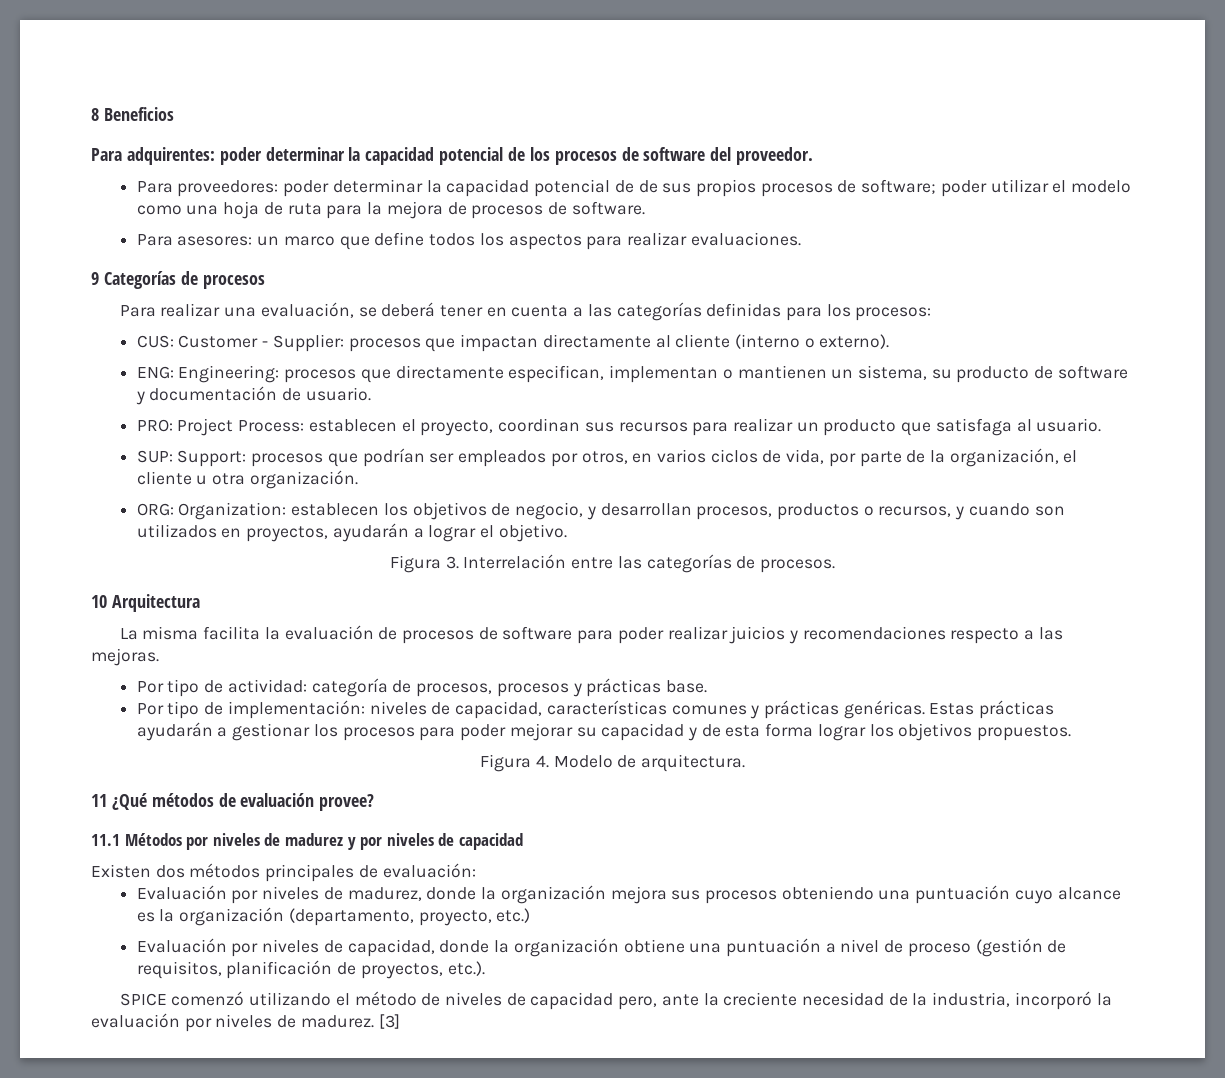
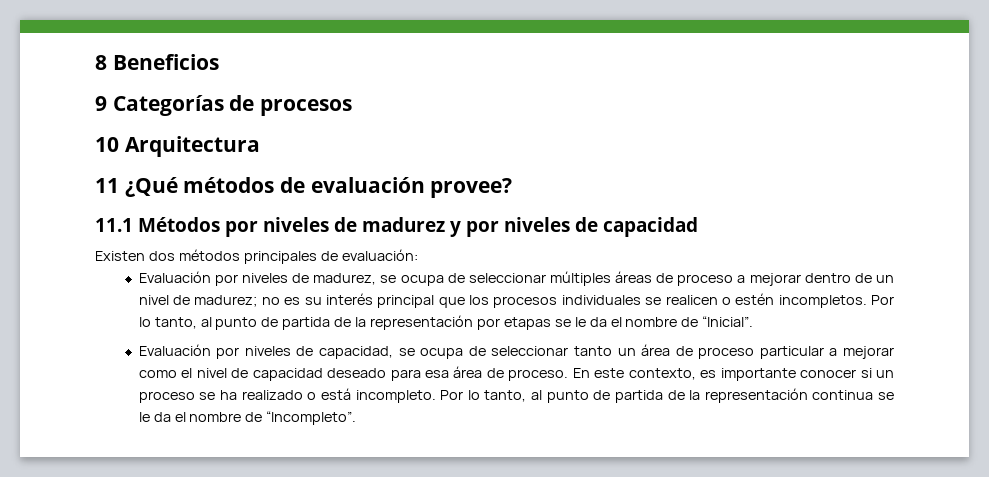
- Para adquirentes: poder determinar la capacidad potencial de los procesos de software del proveedor.
- Para proveedores: poder determinar la capacidad potencial de de sus propios procesos de software; poder utilizar el modelo como una hoja de ruta para la mejora de procesos de software.
- Para asesores: un marco que define todos los aspectos para realizar evaluaciones.
  9 Categorías de procesos
- Para realizar una evaluación, se deberá tener en cuenta a las categorías definidas para los procesos:
- CUS: Customer - Supplier: procesos que impactan directamente al cliente (interno o externo).
- ENG: Engineering: procesos que directamente especifican, implementan o mantienen un sistema, su producto de software y documentación de usuario.
- PRO: Project Process: establecen el proyecto, coordinan sus recursos para realizar un producto que satisfaga al usuario.
- SUP: Support: procesos que podrían ser empleados por otros, en varios ciclos de vida, por parte de la organización, el cliente u otra organización.
- ORG: Organization: establecen los objetivos de negocio, y desarrollan procesos, productos o recursos, y cuando son utilizados en proyectos, ayudarán a lograr el objetivo.
- Figura 3. Interrelación entre las categorías de procesos.
  10 Arquitectura
- La misma facilita la evaluación de procesos de software para poder realizar juicios y recomendaciones respecto a las mejoras.
- Por tipo de actividad: categoría de procesos, procesos y prácticas base.
- Por tipo de implementación: niveles de capacidad, características comunes y prácticas genéricas. Estas prácticas ayudarán a gestionar los procesos para poder mejorar su capacidad y de esta forma lograr los objetivos propuestos.
- Figura 4. Modelo de arquitectura.
- Evaluación por niveles de madurez, donde la organización mejora sus procesos obteniendo una puntuación cuyo alcance es la organización (departamento, proyecto, etc.)
+ Evaluación por niveles de madurez, se ocupa de seleccionar múltiples áreas de proceso a mejorar dentro de un nivel de madurez; no es su interés principal que los procesos individuales se realicen o estén incompletos. Por lo tanto, al punto de partida de la representación por etapas se le da el nombre de “Inicial”.
- Evaluación por niveles de capacidad, donde la organización obtiene una puntuación a nivel de proceso (gestión de requisitos, planificación de proyectos, etc.).
- SPICE comenzó utilizando el método de niveles de capacidad pero, ante la creciente necesidad de la industria, incorporó la evaluación por niveles de madurez. [3]
+ Evaluación por niveles de capacidad, se ocupa de seleccionar tanto un área de proceso particular a mejorar como el nivel de capacidad deseado para esa área de proceso. En este contexto, es importante conocer si un proceso se ha realizado o está incompleto. Por lo tanto, al punto de partida de la representación continua se le da el nombre de “Incompleto”.

